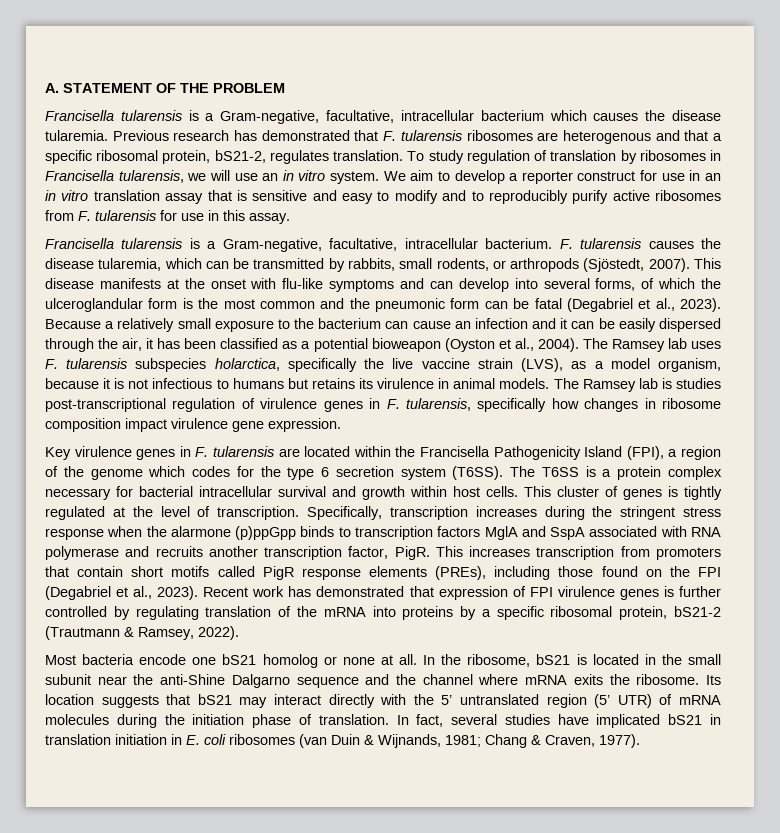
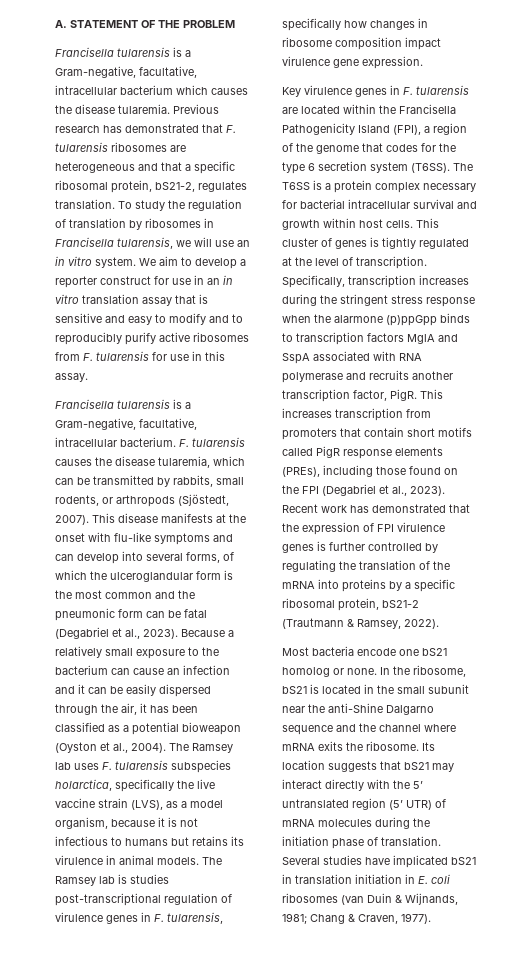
- Previous research has demonstrated that F. tularensis ribosomes are heterogenous and that a specific ribosomal protein, bS21-2, regulates translation.
+ Previous research has demonstrated that F. tularensis ribosomes are heterogeneous and that a specific ribosomal protein, bS21-2, regulates translation.
- To study regulation of translation by ribosomes in Francisella tularensis, we will use an in vitro system.
+ To study the regulation of translation by ribosomes in Francisella tularensis, we will use an in vitro system.
- Key virulence genes in F. tularensis are located within the Francisella Pathogenicity Island (FPI), a region of the genome which codes for the type 6 secretion system (T6SS).
+ Key virulence genes in F. tularensis are located within the Francisella Pathogenicity Island (FPI), a region of the genome that codes for the type 6 secretion system (T6SS).
- Recent work has demonstrated that expression of FPI virulence genes is further controlled by regulating translation of the mRNA into proteins by a specific ribosomal protein, bS21-2 (Trautmann & Ramsey, 2022).
+ Recent work has demonstrated that the expression of FPI virulence genes is further controlled by regulating the translation of the mRNA into proteins by a specific ribosomal protein, bS21-2 (Trautmann & Ramsey, 2022).
- Most bacteria encode one bS21 homolog or none at all.
+ Most bacteria encode one bS21 homolog or none.
- In fact, several studies have implicated bS21 in translation initiation in E. coli ribosomes (van Duin & Wijnands, 1981; Chang & Craven, 1977).
+ Several studies have implicated bS21 in translation initiation in E. coli ribosomes (van Duin & Wijnands, 1981; Chang & Craven, 1977).

